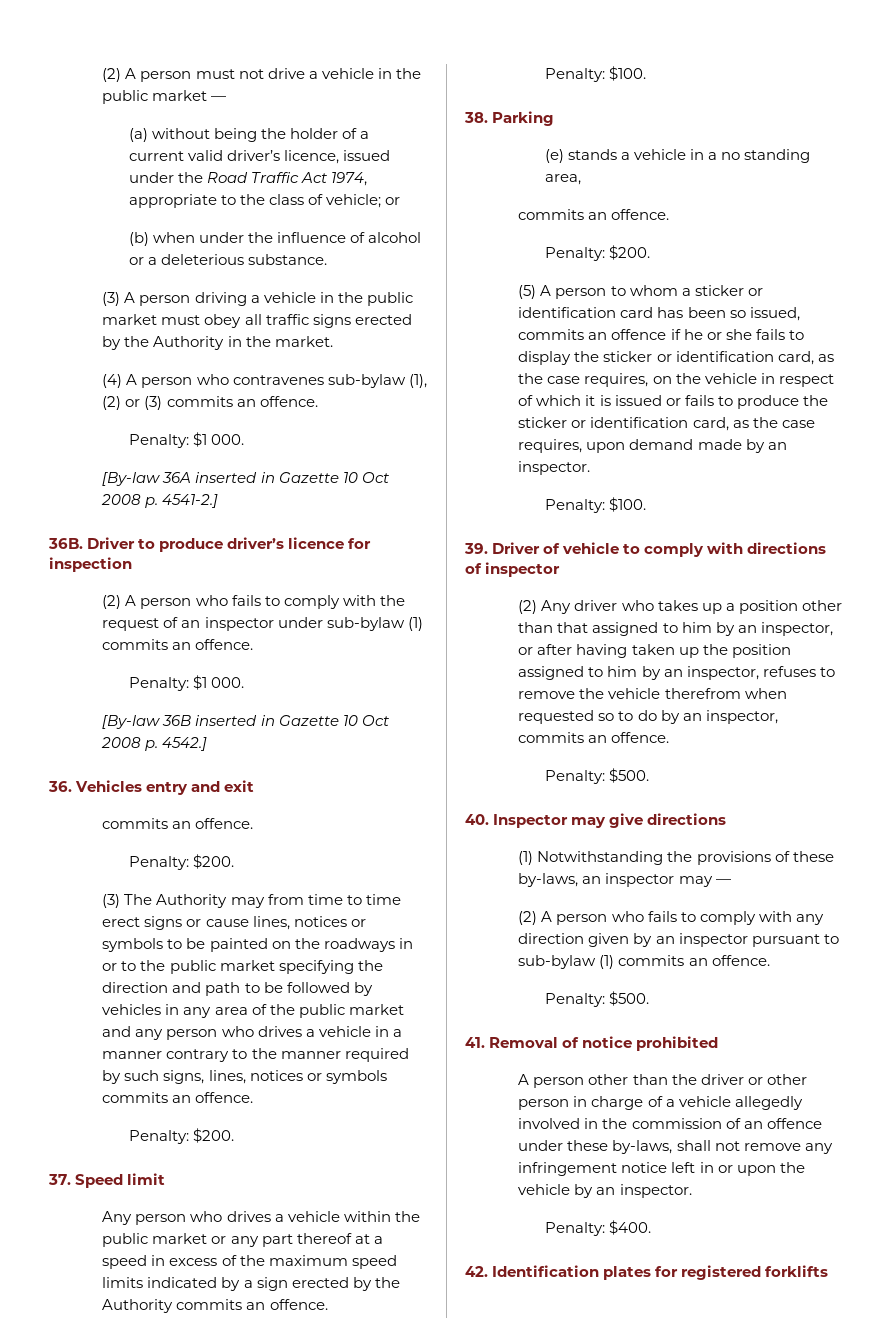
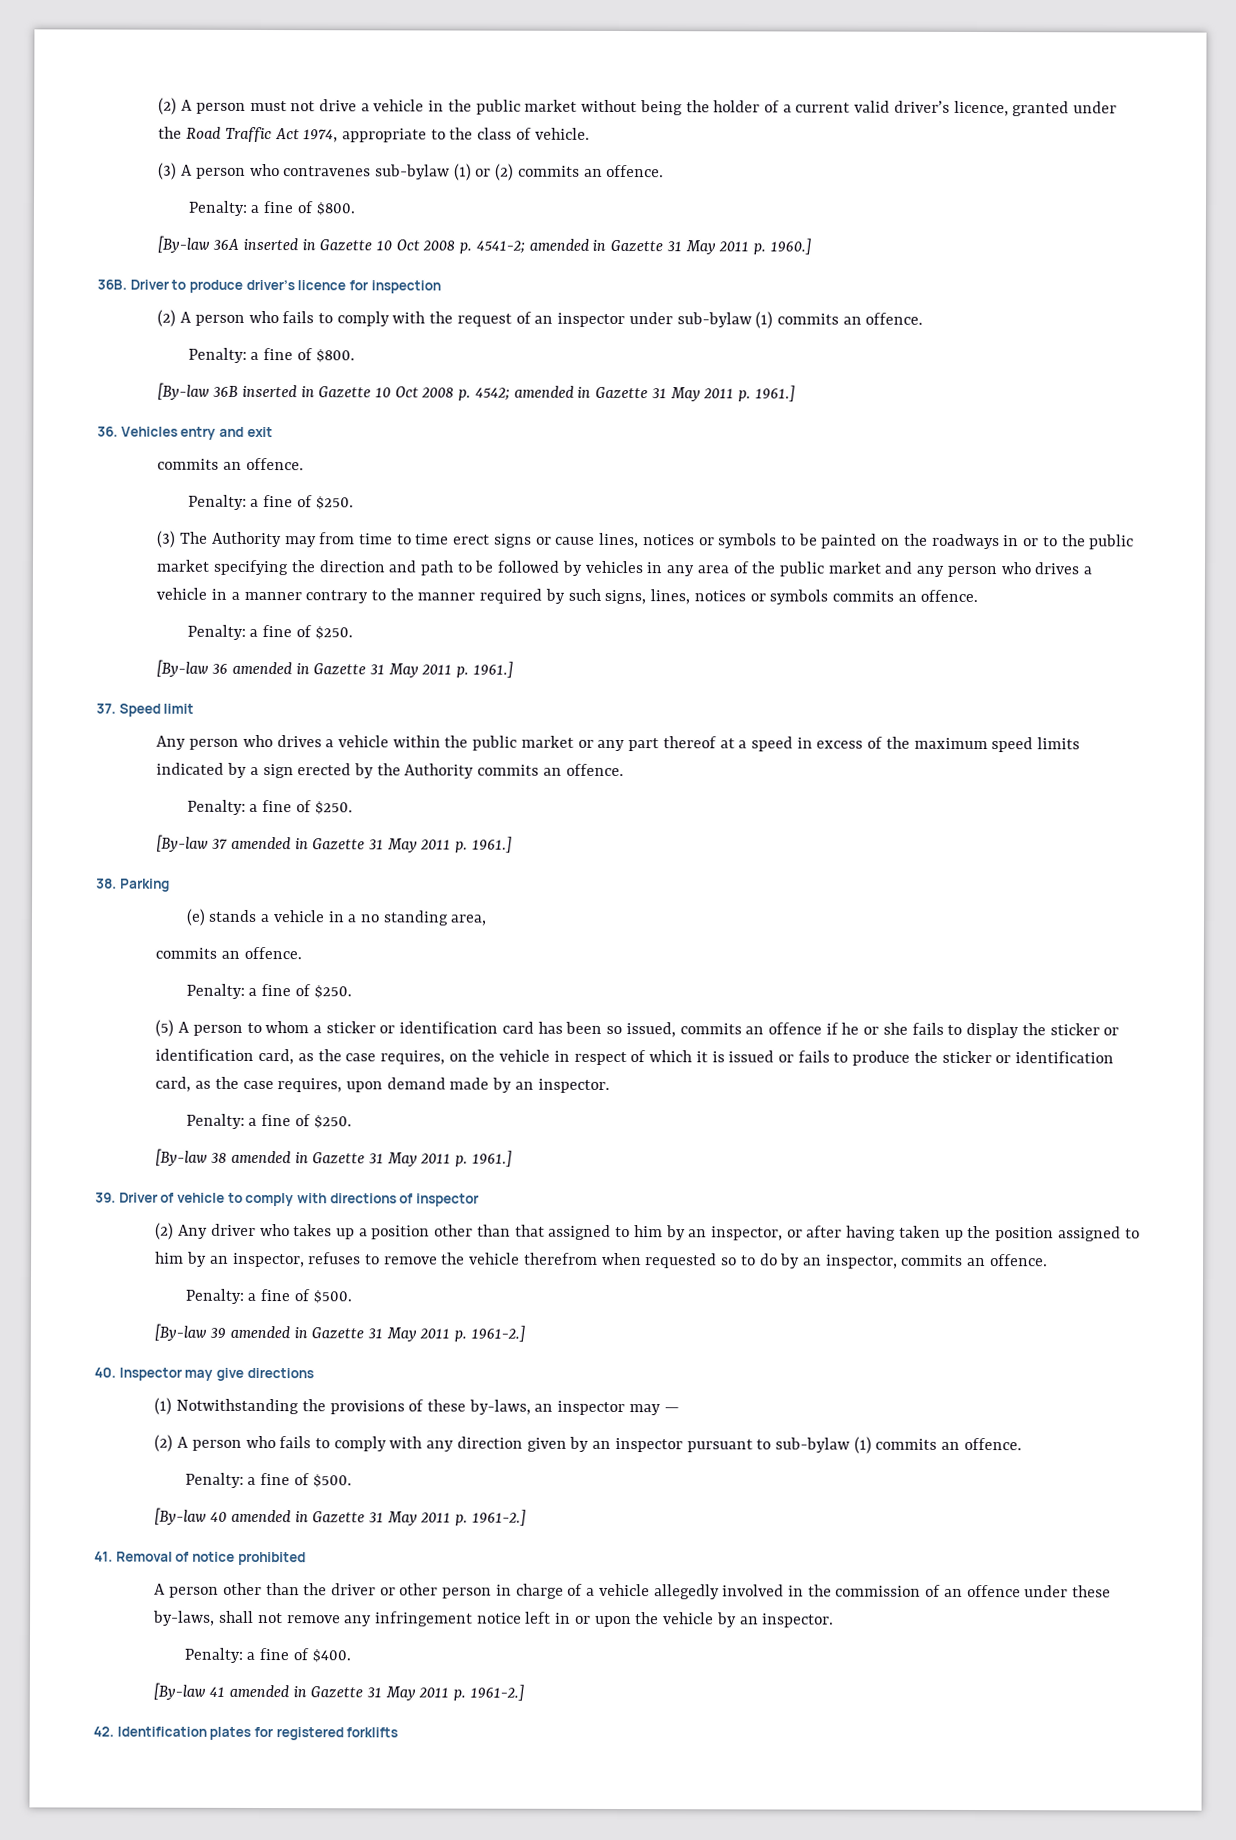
- (2) A person must not drive a vehicle in the public market —
- (a) without being the holder of a current valid driver’s licence, issued under the Road Traffic Act 1974, appropriate to the class of vehicle; or
- (b) when under the influence of alcohol or a deleterious substance.
- (3) A person driving a vehicle in the public market must obey all traffic signs erected by the Authority in the market.
- (4) A person who contravenes sub-bylaw (1), (2) or (3) commits an offence.
- Penalty: $1 000.
+ (2) A person must not drive a vehicle in the public market without being the holder of a current valid driver’s licence, granted under the Road Traffic Act 1974, appropriate to the class of vehicle.
+ (3) A person who contravenes sub-bylaw (1) or (2) commits an offence.
+ Penalty: a fine of $800.
- [By-law 36A inserted in Gazette 10 Oct 2008 p. 4541-2.]
+ [By-law 36A inserted in Gazette 10 Oct 2008 p. 4541-2; amended in Gazette 31 May 2011 p. 1960.]
  (2) A person who fails to comply with the request of an inspector under sub-bylaw (1) commits an offence.
- Penalty: $1 000.
+ Penalty: a fine of $800.
- [By-law 36B inserted in Gazette 10 Oct 2008 p. 4542.]
+ [By-law 36B inserted in Gazette 10 Oct 2008 p. 4542; amended in Gazette 31 May 2011 p. 1961.]
  36. Vehicles entry and exit
  commits an offence.
- Penalty: $200.
+ Penalty: a fine of $250.
  (3) The Authority may from time to time erect signs or cause lines, notices or symbols to be painted on the roadways in or to the public market specifying the direction and path to be followed by vehicles in any area of the public market and any person who drives a vehicle in a manner contrary to the manner required by such signs, lines, notices or symbols commits an offence.
- Penalty: $200.
+ Penalty: a fine of $250.
+ [By-law 36 amended in Gazette 31 May 2011 p. 1961.]
  Any person who drives a vehicle within the public market or any part thereof at a speed in excess of the maximum speed limits indicated by a sign erected by the Authority commits an offence.
- Penalty: $100.
+ Penalty: a fine of $250.
+ [By-law 37 amended in Gazette 31 May 2011 p. 1961.]
  (e) stands a vehicle in a no standing area,
  commits an offence.
- Penalty: $200.
+ Penalty: a fine of $250.
  (5) A person to whom a sticker or identification card has been so issued, commits an offence if he or she fails to display the sticker or identification card, as the case requires, on the vehicle in respect of which it is issued or fails to produce the sticker or identification card, as the case requires, upon demand made by an inspector.
- Penalty: $100.
+ Penalty: a fine of $250.
+ [By-law 38 amended in Gazette 31 May 2011 p. 1961.]
  (2) Any driver who takes up a position other than that assigned to him by an inspector, or after having taken up the position assigned to him by an inspector, refuses to remove the vehicle therefrom when requested so to do by an inspector, commits an offence.
- Penalty: $500.
+ Penalty: a fine of $500.
+ [By-law 39 amended in Gazette 31 May 2011 p. 1961-2.]
  (2) A person who fails to comply with any direction given by an inspector pursuant to sub-bylaw (1) commits an offence.
- Penalty: $500.
+ Penalty: a fine of $500.
+ [By-law 40 amended in Gazette 31 May 2011 p. 1961-2.]
- Penalty: $400.
+ Penalty: a fine of $400.
+ [By-law 41 amended in Gazette 31 May 2011 p. 1961-2.]

